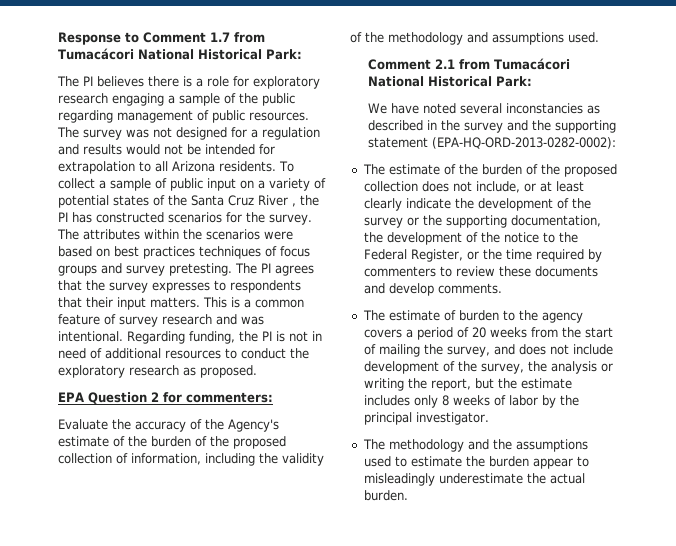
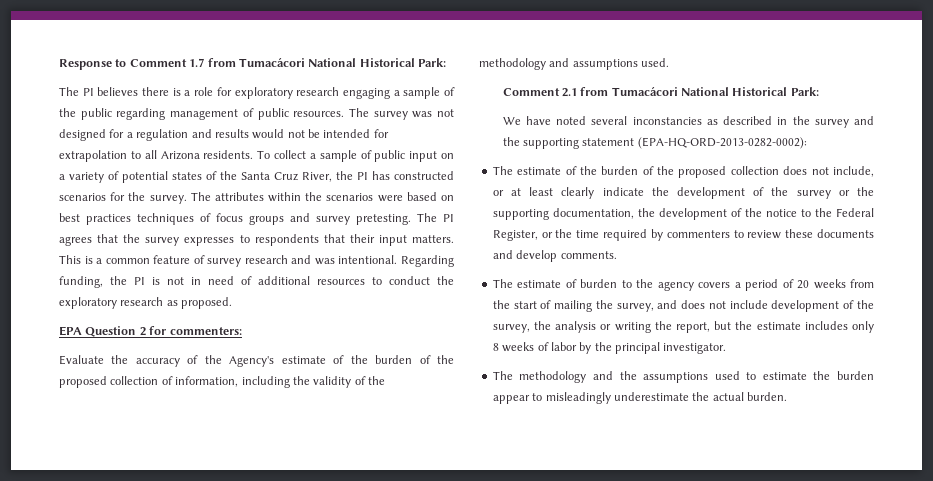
- To collect a sample of public input on a variety of potential states of the Santa Cruz River , the PI has constructed scenarios for the survey.
+ To collect a sample of public input on a variety of potential states of the Santa Cruz River, the PI has constructed scenarios for the survey.

